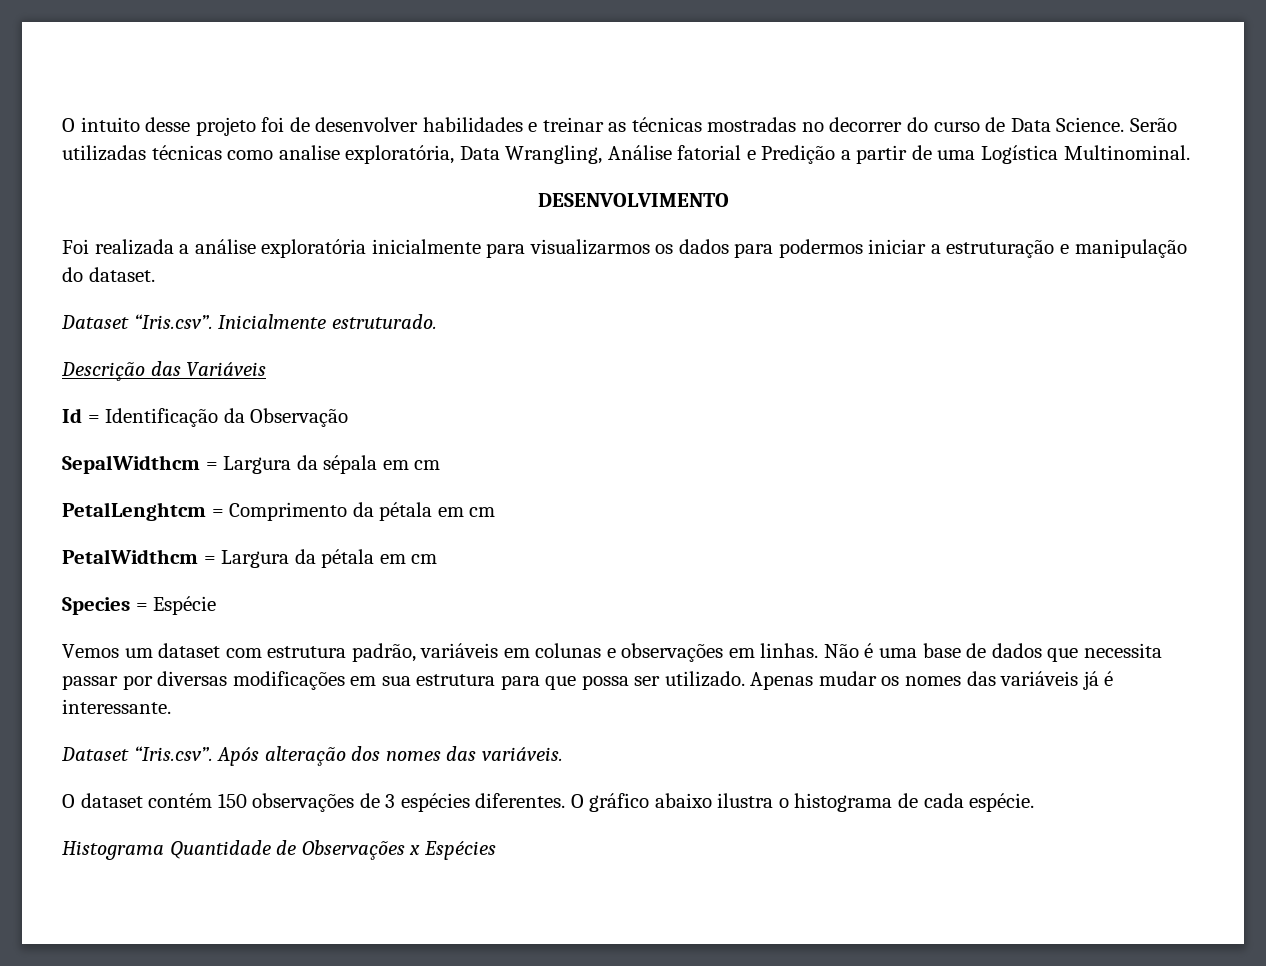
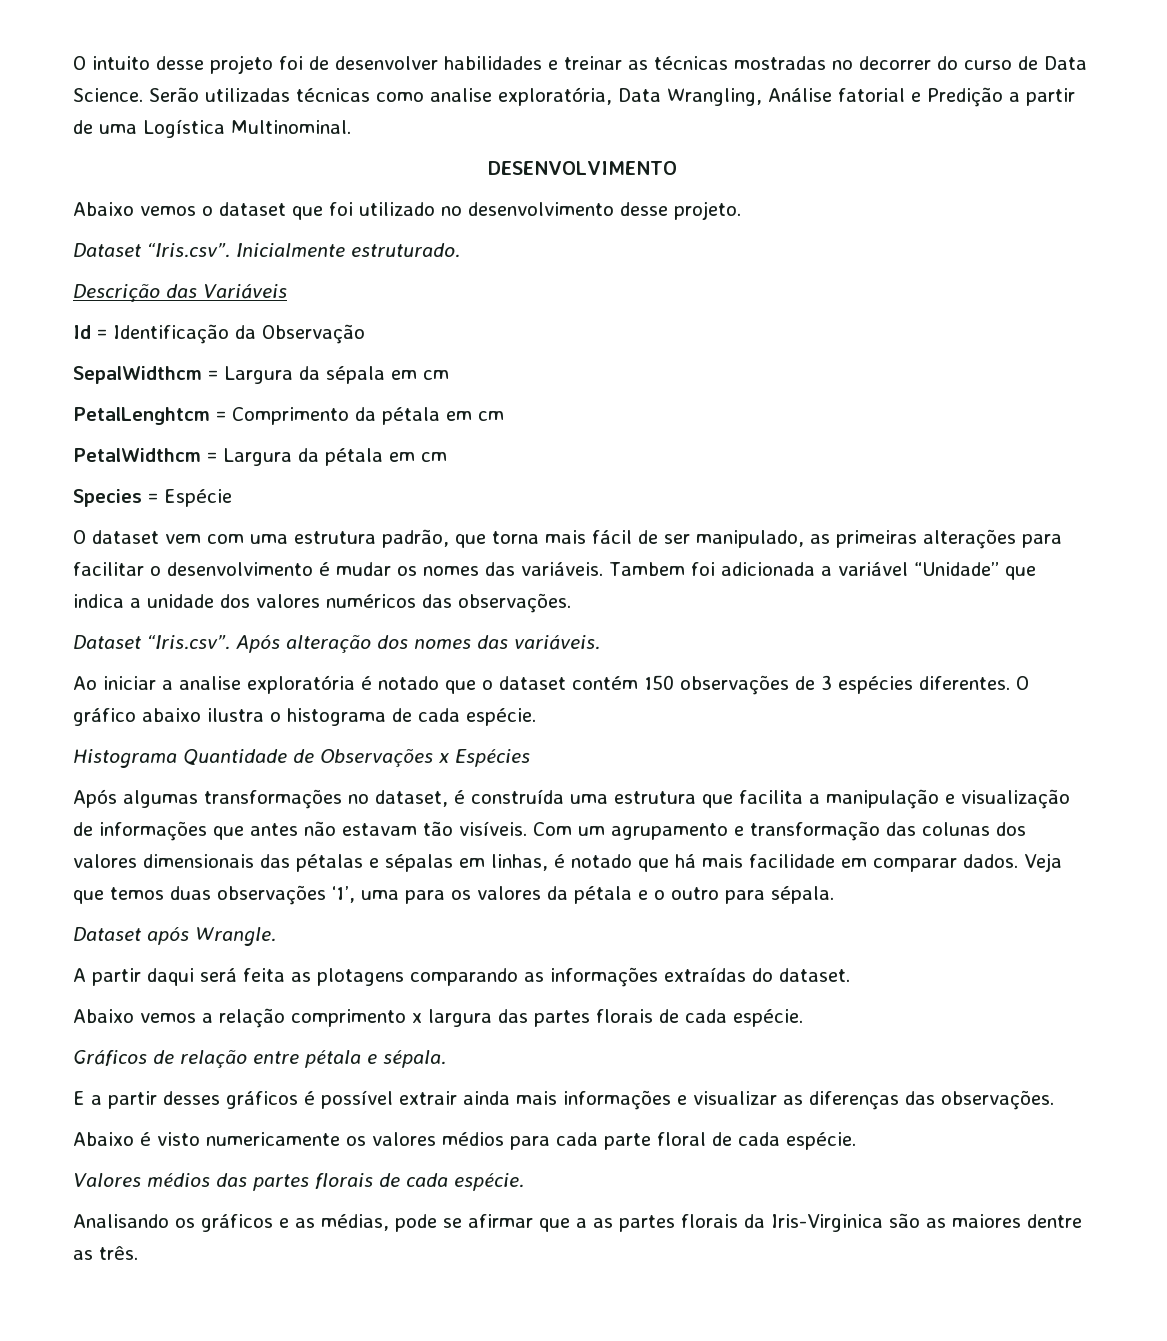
- Foi realizada a análise exploratória inicialmente para visualizarmos os dados para podermos iniciar a estruturação e manipulação do dataset.
+ Abaixo vemos o dataset que foi utilizado no desenvolvimento desse projeto.
- Vemos um dataset com estrutura padrão, variáveis em colunas e observações em linhas. Não é uma base de dados que necessita passar por diversas modificações em sua estrutura para que possa ser utilizado. Apenas mudar os nomes das variáveis já é interessante.
+ O dataset vem com uma estrutura padrão, que torna mais fácil de ser manipulado, as primeiras alterações para facilitar o desenvolvimento é mudar os nomes das variáveis. Tambem foi adicionada a variável “Unidade” que indica a unidade dos valores numéricos das observações.
- O dataset contém 150 observações de 3 espécies diferentes.
+ Ao iniciar a analise exploratória é notado que o dataset contém 150 observações de 3 espécies diferentes.
+ Após algumas transformações no dataset, é construída uma estrutura que facilita a manipulação e visualização de informações que antes não estavam tão visíveis. Com um agrupamento e transformação das colunas dos valores dimensionais das pétalas e sépalas em linhas, é notado que há mais facilidade em comparar dados. Veja que temos duas observações ‘1’, uma para os valores da pétala e o outro para sépala.
+ Dataset após Wrangle.
+ A partir daqui será feita as plotagens comparando as informações extraídas do dataset.
+ Abaixo vemos a relação comprimento x largura das partes florais de cada espécie.
+ Gráficos de relação entre pétala e sépala.
+ E a partir desses gráficos é possível extrair ainda mais informações e visualizar as diferenças das observações.
+ Abaixo é visto numericamente os valores médios para cada parte floral de cada espécie.
+ Valores médios das partes florais de cada espécie.
+ Analisando os gráficos e as médias, pode se afirmar que a as partes florais da Iris-Virginica são as maiores dentre as três.

